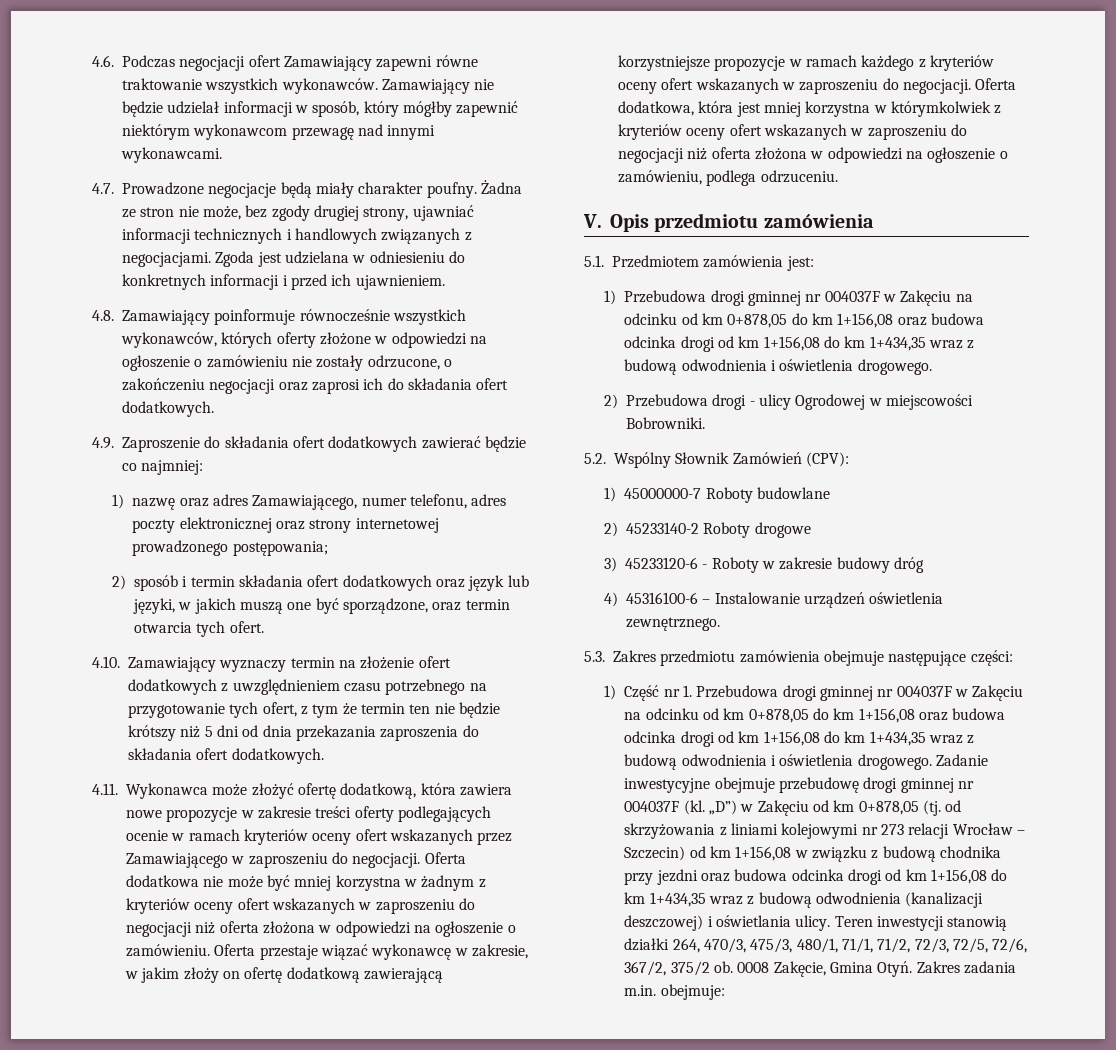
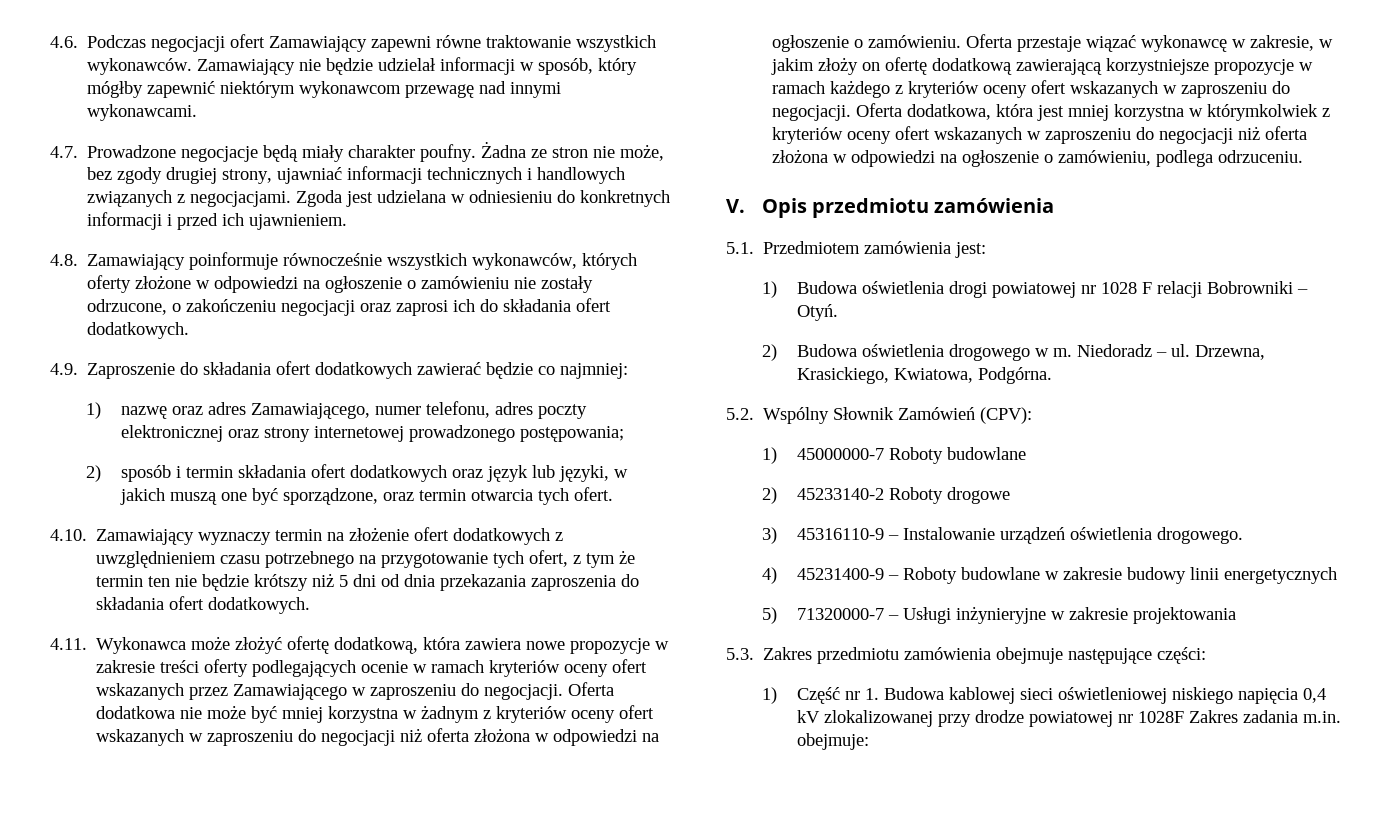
- 1) Przebudowa drogi gminnej nr 004037F w Zakęciu na odcinku od km 0+878,05 do km 1+156,08 oraz budowa odcinka drogi od km 1+156,08 do km 1+434,35 wraz z budową odwodnienia i oświetlenia drogowego.
- 2) Przebudowa drogi - ulicy Ogrodowej w miejscowości Bobrowniki.
+ 1) Budowa oświetlenia drogi powiatowej nr 1028 F relacji Bobrowniki – Otyń.
+ 2) Budowa oświetlenia drogowego w m. Niedoradz – ul. Drzewna, Krasickiego, Kwiatowa, Podgórna.
- 3) 45233120-6 - Roboty w zakresie budowy dróg
- 4) 45316100-6 – Instalowanie urządzeń oświetlenia zewnętrznego.
+ 3) 45316110-9 – Instalowanie urządzeń oświetlenia drogowego.
+ 4) 45231400-9 – Roboty budowlane w zakresie budowy linii energetycznych
+ 5) 71320000-7 – Usługi inżynieryjne w zakresie projektowania
- 1) Część nr 1. Przebudowa drogi gminnej nr 004037F w Zakęciu na odcinku od km 0+878,05 do km 1+156,08 oraz budowa odcinka drogi od km 1+156,08 do km 1+434,35 wraz z budową odwodnienia i oświetlenia drogowego. Zadanie inwestycyjne obejmuje przebudowę drogi gminnej nr 004037F (kl. „D”) w Zakęciu od km 0+878,05 (tj. od skrzyżowania z liniami kolejowymi nr 273 relacji Wrocław – Szczecin) od km 1+156,08 w związku z budową chodnika przy jezdni oraz budowa odcinka drogi od km 1+156,08 do km 1+434,35 wraz z budową odwodnienia (kanalizacji deszczowej) i oświetlania ulicy. Teren inwestycji stanowią działki 264, 470/3, 475/3, 480/1, 71/1, 71/2, 72/3, 72/5, 72/6, 367/2, 375/2 ob. 0008 Zakęcie, Gmina Otyń. Zakres zadania m.in. obejmuje:
+ 1) Część nr 1. Budowa kablowej sieci oświetleniowej niskiego napięcia 0,4 kV zlokalizowanej przy drodze powiatowej nr 1028F Zakres zadania m.in. obejmuje:

